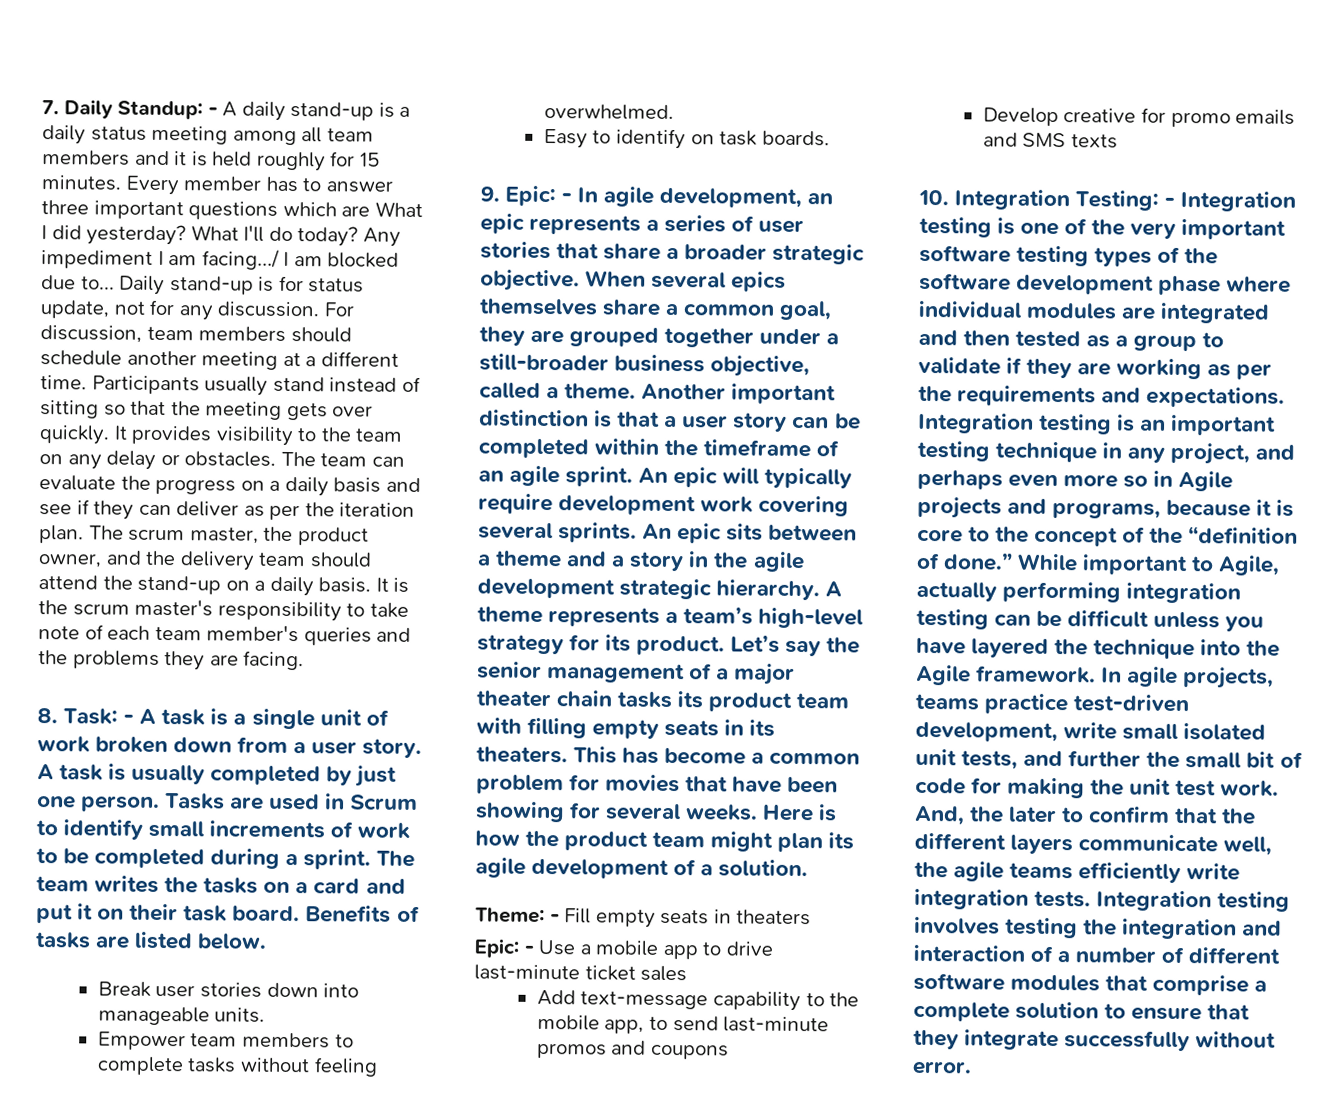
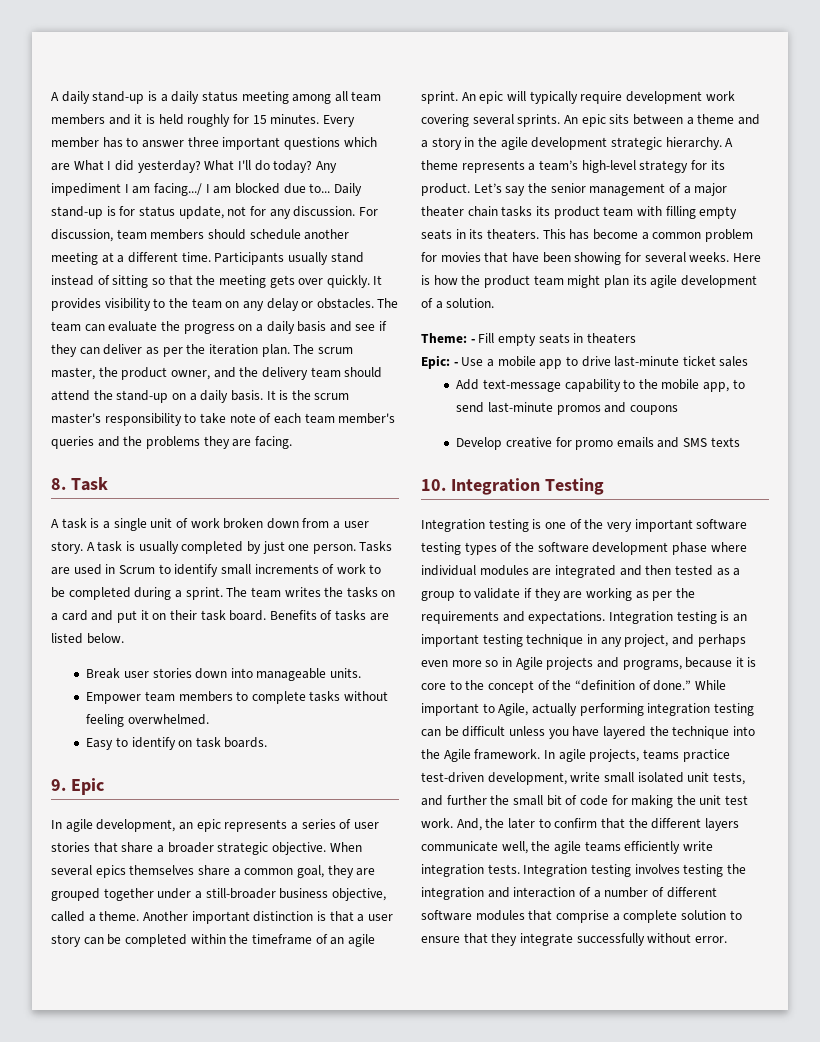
- 7. Daily Standup: - A daily stand-up is a daily status meeting among all team members and it is held roughly for 15 minutes.
+ A daily stand-up is a daily status meeting among all team members and it is held roughly for 15 minutes.
- 8. Task: - A task is a single unit of work broken down from a user story.
+ 8. Task
+ A task is a single unit of work broken down from a user story.
- 9. Epic: - In agile development, an epic represents a series of user stories that share a broader strategic objective.
+ 9. Epic
+ In agile development, an epic represents a series of user stories that share a broader strategic objective.
- 10. Integration Testing: - Integration testing is one of the very important software testing types of the software development phase where individual modules are integrated and then tested as a group to validate if they are working as per the requirements and expectations.
+ 10. Integration Testing
+ Integration testing is one of the very important software testing types of the software development phase where individual modules are integrated and then tested as a group to validate if they are working as per the requirements and expectations.

